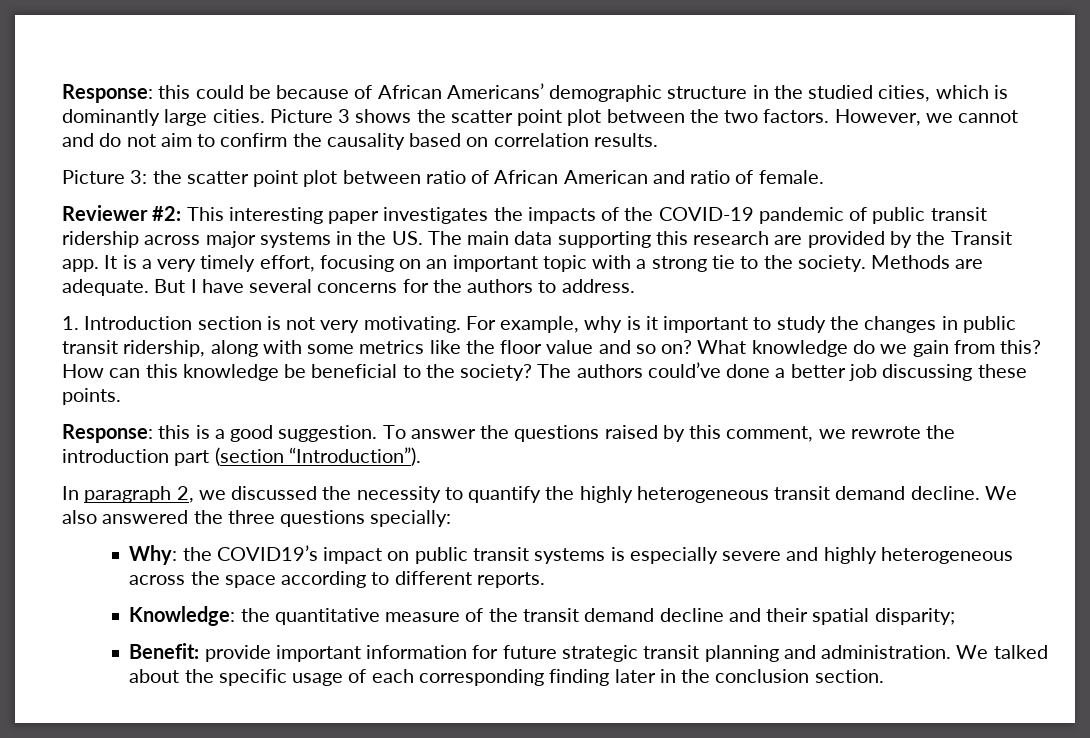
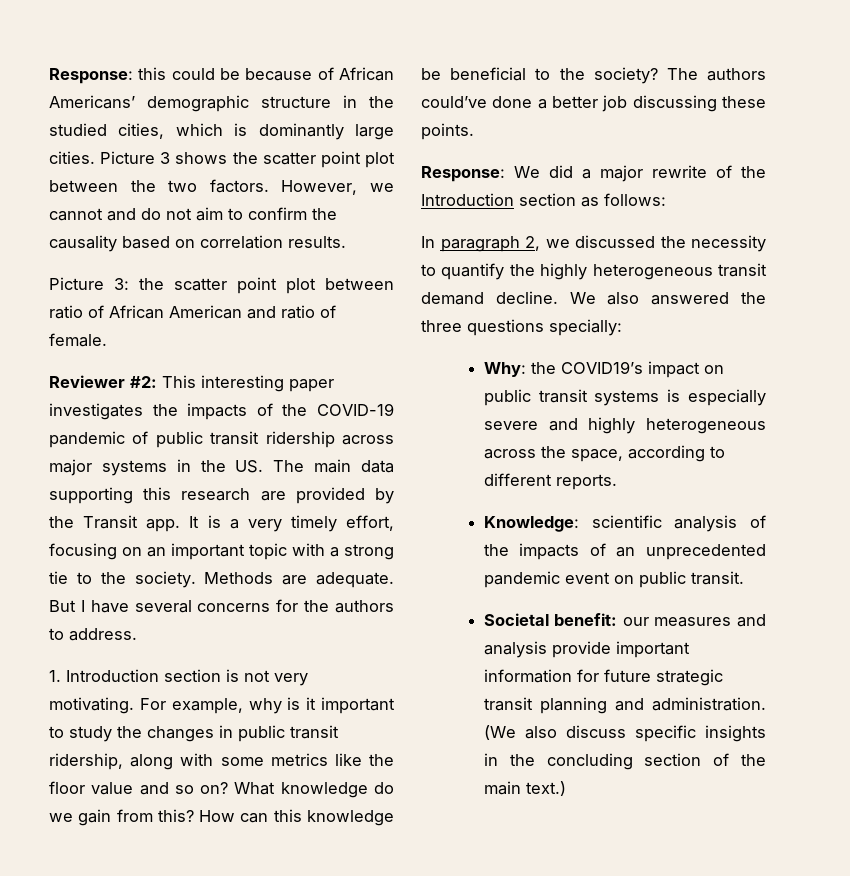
- Response: this is a good suggestion. To answer the questions raised by this comment, we rewrote the introduction part (section “Introduction”).
+ Response: We did a major rewrite of the Introduction section as follows:
- Why: the COVID19’s impact on public transit systems is especially severe and highly heterogeneous across the space according to different reports.
+ Why: the COVID19’s impact on public transit systems is especially severe and highly heterogeneous across the space, according to different reports.
- Knowledge: the quantitative measure of the transit demand decline and their spatial disparity;
- Benefit: provide important information for future strategic transit planning and administration.
+ Knowledge: scientific analysis of the impacts of an unprecedented pandemic event on public transit.
+ Societal benefit: our measures and analysis provide important information for future strategic transit planning and administration.
- We talked about the specific usage of each corresponding finding later in the conclusion section.
+ (We also discuss specific insights in the concluding section of the main text.)

